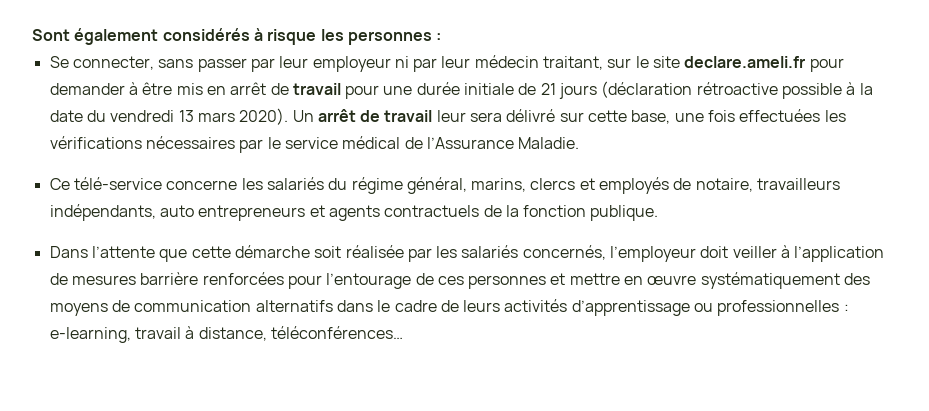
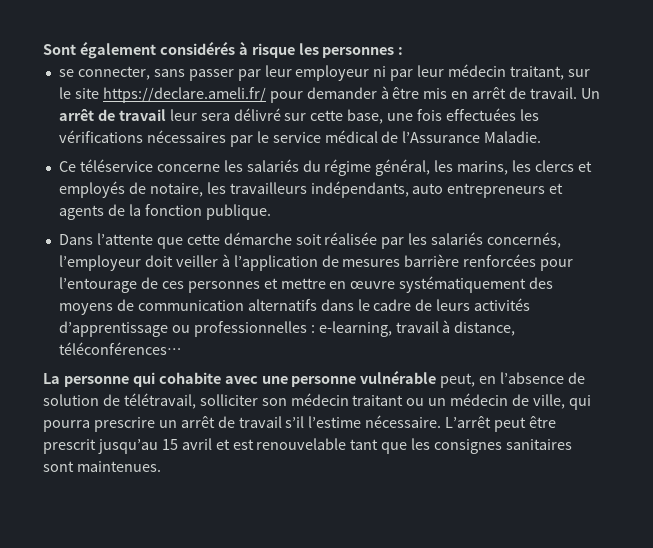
- Se connecter, sans passer par leur employeur ni par leur médecin traitant, sur le site declare.ameli.fr pour demander à être mis en arrêt de travail pour une durée initiale de 21 jours (déclaration rétroactive possible à la date du vendredi 13 mars 2020).
+ se connecter, sans passer par leur employeur ni par leur médecin traitant, sur le site https://declare.ameli.fr/ pour demander à être mis en arrêt de travail.
- Ce télé-service concerne les salariés du régime général, marins, clercs et employés de notaire, travailleurs indépendants, auto entrepreneurs et agents contractuels de la fonction publique.
+ Ce téléservice concerne les salariés du régime général, les marins, les clercs et employés de notaire, les travailleurs indépendants, auto entrepreneurs et agents de la fonction publique.
+ La personne qui cohabite avec une personne vulnérable peut, en l’absence de solution de télétravail, solliciter son médecin traitant ou un médecin de ville, qui pourra prescrire un arrêt de travail s’il l’estime nécessaire. L’arrêt peut être prescrit jusqu’au 15 avril et est renouvelable tant que les consignes sanitaires sont maintenues.

